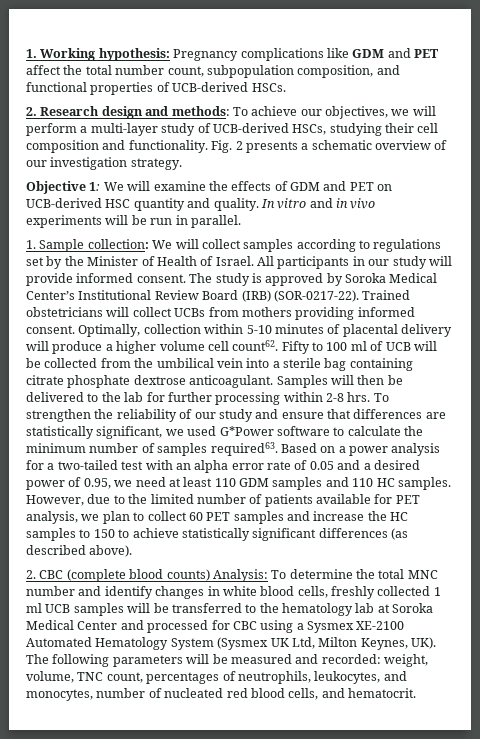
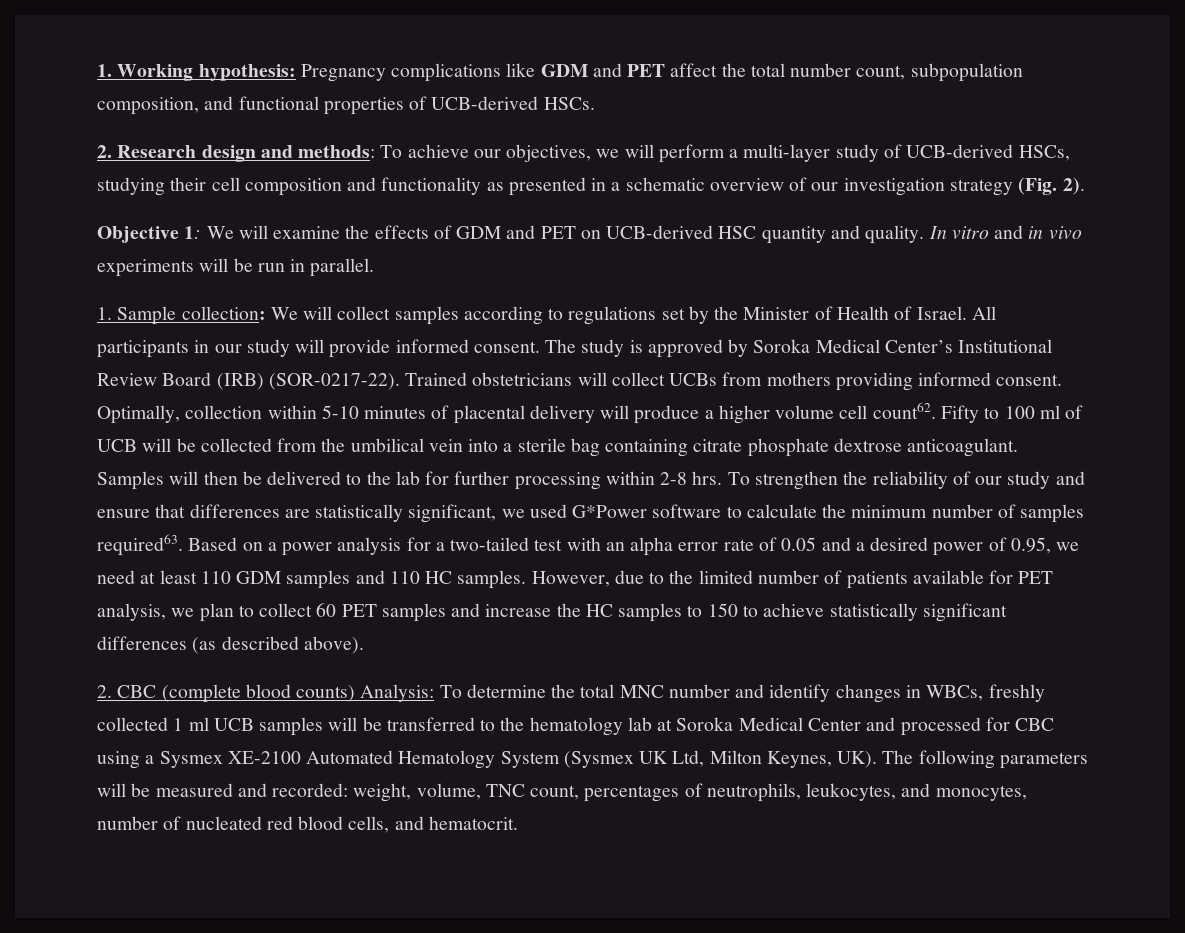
- 2. Research design and methods: To achieve our objectives, we will perform a multi-layer study of UCB-derived HSCs, studying their cell composition and functionality. Fig. 2 presents a schematic overview of our investigation strategy.
+ 2. Research design and methods: To achieve our objectives, we will perform a multi-layer study of UCB-derived HSCs, studying their cell composition and functionality as presented in a schematic overview of our investigation strategy (Fig. 2).
- To determine the total MNC number and identify changes in white blood cells, freshly collected 1 ml UCB samples will be transferred to the hematology lab at Soroka Medical Center and processed for CBC using a Sysmex XE-2100 Automated Hematology System (Sysmex UK Ltd, Milton Keynes, UK). The following parameters will be measured and recorded:
+ To determine the total MNC number and identify changes in WBCs, freshly collected 1 ml UCB samples will be transferred to the hematology lab at Soroka Medical Center and processed for CBC using a Sysmex XE-2100 Automated Hematology System (Sysmex UK Ltd, Milton Keynes, UK). The following parameters will be measured and recorded:

